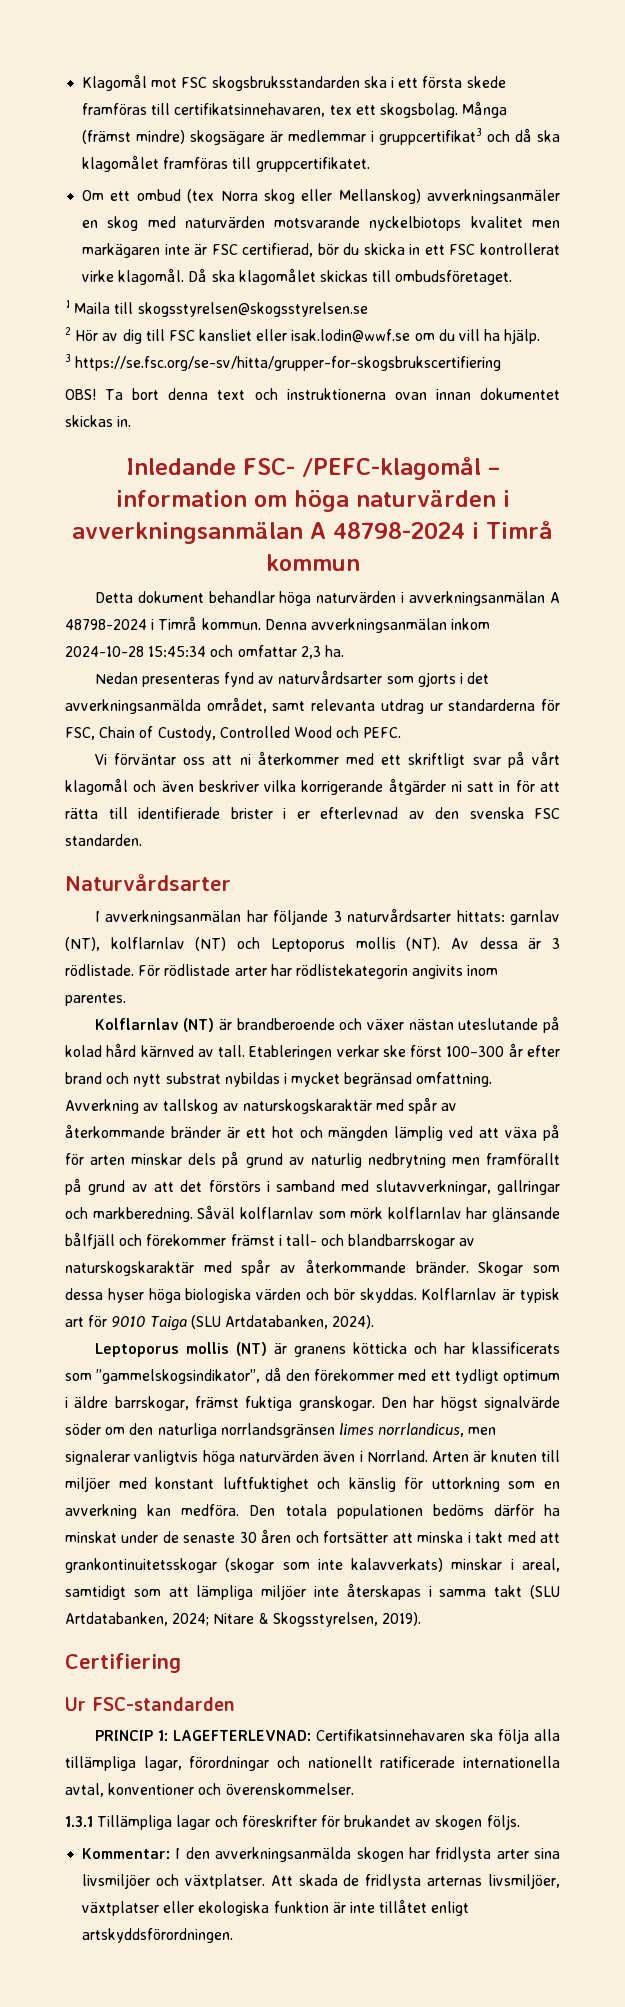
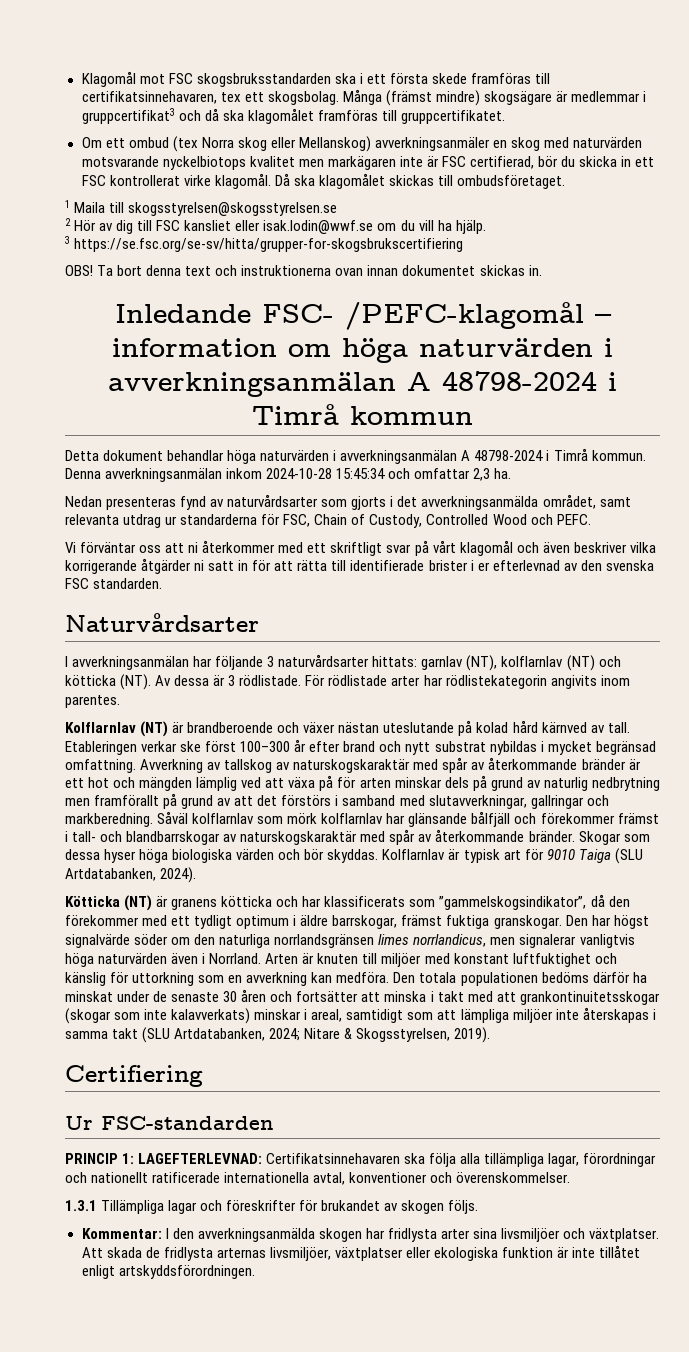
- I avverkningsanmälan har följande 3 naturvårdsarter hittats: garnlav (NT), kolflarnlav (NT) och Leptoporus mollis (NT). Av dessa är 3 rödlistade.
+ I avverkningsanmälan har följande 3 naturvårdsarter hittats: garnlav (NT), kolflarnlav (NT) och kötticka (NT). Av dessa är 3 rödlistade.
- Leptoporus mollis (NT) är granens kötticka och har klassificerats som ”gammelskogsindikator”, då den förekommer med ett tydligt optimum i äldre barrskogar, främst fuktiga granskogar.
+ Kötticka (NT) är granens kötticka och har klassificerats som ”gammelskogsindikator”, då den förekommer med ett tydligt optimum i äldre barrskogar, främst fuktiga granskogar.

